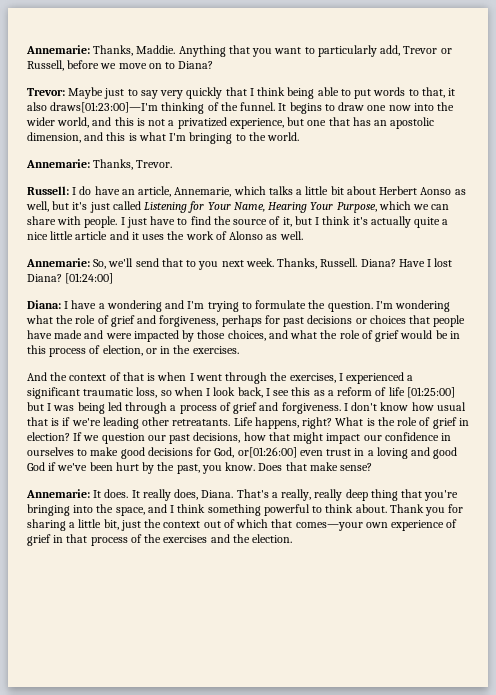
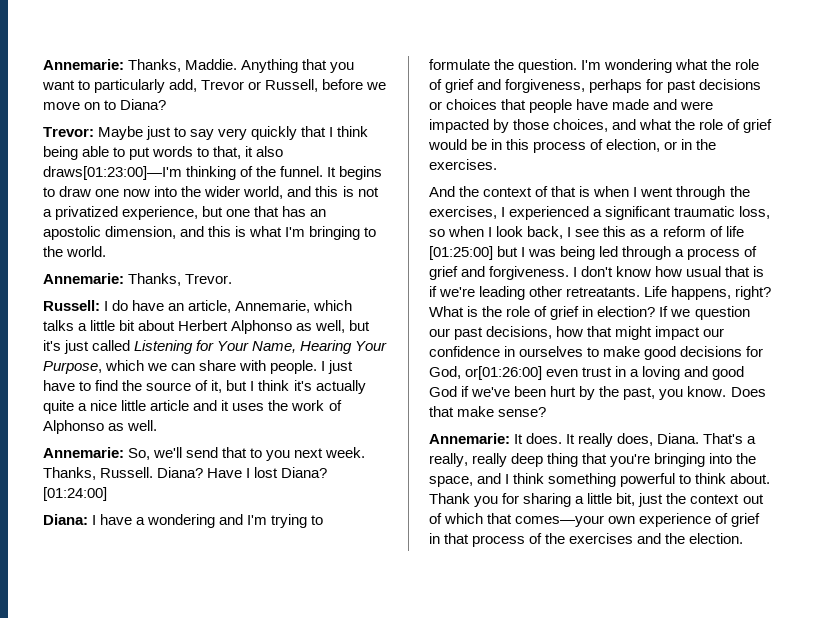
- Russell: I do have an article, Annemarie, which talks a little bit about Herbert Aonso as well, but it's just called Listening for Your Name, Hearing Your Purpose, which we can share with people.
+ Russell: I do have an article, Annemarie, which talks a little bit about Herbert Alphonso as well, but it's just called Listening for Your Name, Hearing Your Purpose, which we can share with people.
- I just have to find the source of it, but I think it's actually quite a nice little article and it uses the work of Alonso as well.
+ I just have to find the source of it, but I think it's actually quite a nice little article and it uses the work of Alphonso as well.

